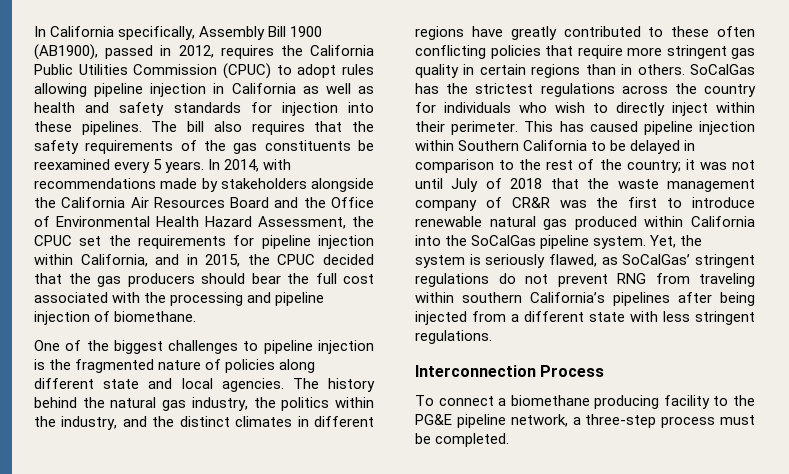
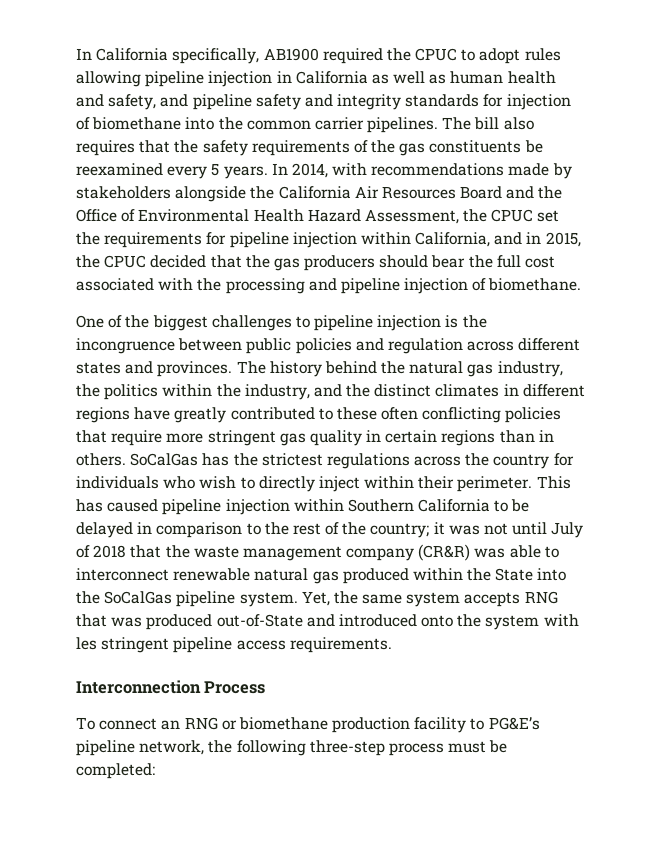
- In California specifically, Assembly Bill 1900 (AB1900), passed in 2012, requires the California Public Utilities Commission (CPUC) to adopt rules allowing pipeline injection in California as well as health and safety standards for injection into these pipelines.
+ In California specifically, AB1900 required the CPUC to adopt rules allowing pipeline injection in California as well as human health and safety, and pipeline safety and integrity standards for injection of biomethane into the common carrier pipelines.
- One of the biggest challenges to pipeline injection is the fragmented nature of policies along different state and local agencies.
+ One of the biggest challenges to pipeline injection is the incongruence between public policies and regulation across different states and provinces.
- This has caused pipeline injection within Southern California to be delayed in comparison to the rest of the country; it was not until July of 2018 that the waste management company of CR&R was the first to introduce renewable natural gas produced within California into the SoCalGas pipeline system.
+ This has caused pipeline injection within Southern California to be delayed in comparison to the rest of the country; it was not until July of 2018 that the waste management company (CR&R) was able to interconnect renewable natural gas produced within the State into the SoCalGas pipeline system.
- Yet, the system is seriously flawed, as SoCalGas’ stringent regulations do not prevent RNG from traveling within southern California’s pipelines after being injected from a different state with less stringent regulations.
+ Yet, the same system accepts RNG that was produced out-of-State and introduced onto the system with les stringent pipeline access requirements.
  Interconnection Process
- To connect a biomethane producing facility to the PG&E pipeline network, a three-step process must be completed.
+ To connect an RNG or biomethane production facility to PG&E’s pipeline network, the following three-step process must be completed:

